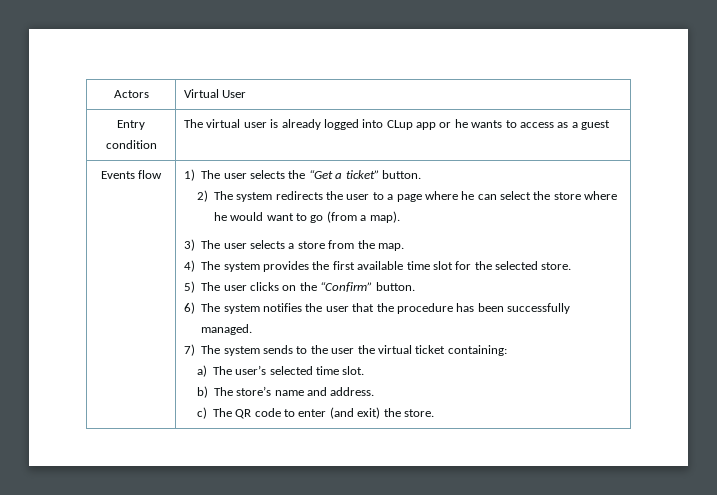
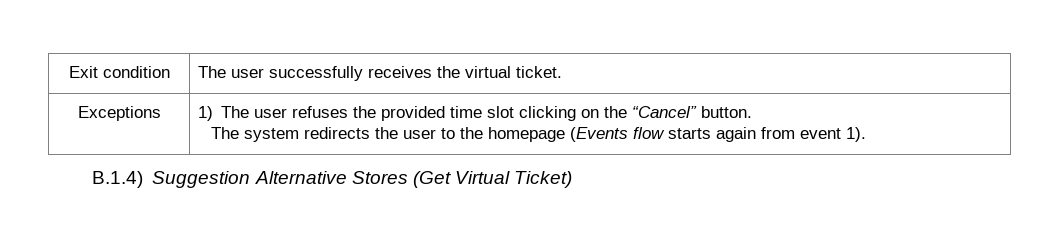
- Actors | Virtual User
- Entry condition | The virtual user is already logged into CLup app or he wants to access as a guest
- Events flow | 1) The user selects the “Get a ticket” button.
- 2) The system redirects the user to a page where he can select the store where he would want to go (from a map).
- 3) The user selects a store from the map.
- 4) The system provides the first available time slot for the selected store.
- 5) The user clicks on the “Confirm” button.
- 6) The system notifies the user that the procedure has been successfully managed.
- 7) The system sends to the user the virtual ticket containing:
- a) The user’s selected time slot.
- b) The store’s name and address.
- c) The QR code to enter (and exit) the store.
+ Exit condition | The user successfully receives the virtual ticket.
+ Exceptions | 1) The user refuses the provided time slot clicking on the “Cancel” button.
+ The system redirects the user to the homepage (Events flow starts again from event 1).
+ B.1.4) Suggestion Alternative Stores (Get Virtual Ticket)

